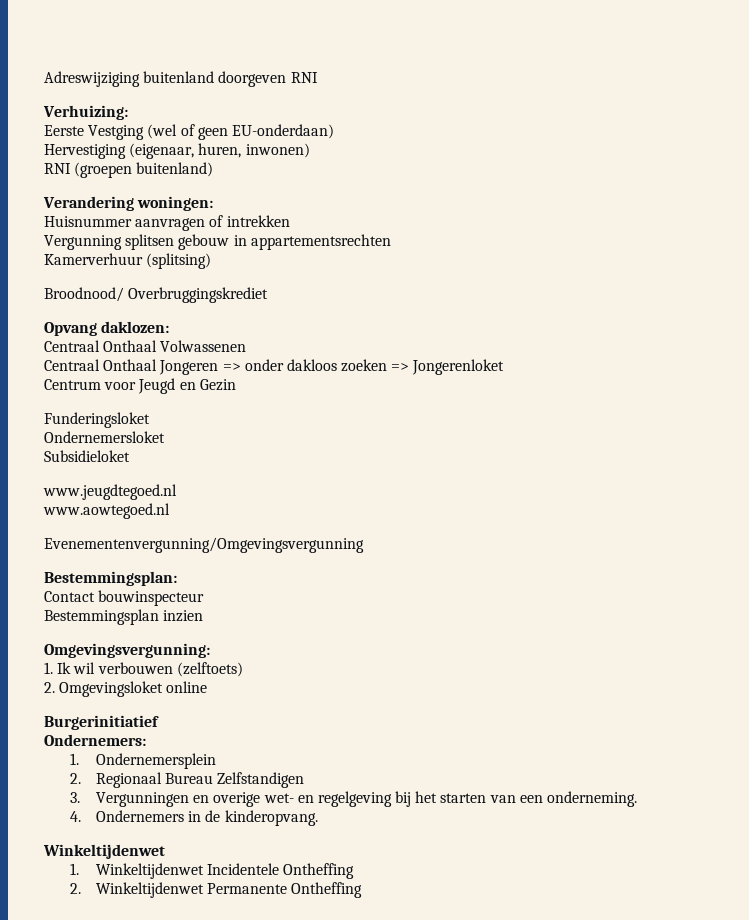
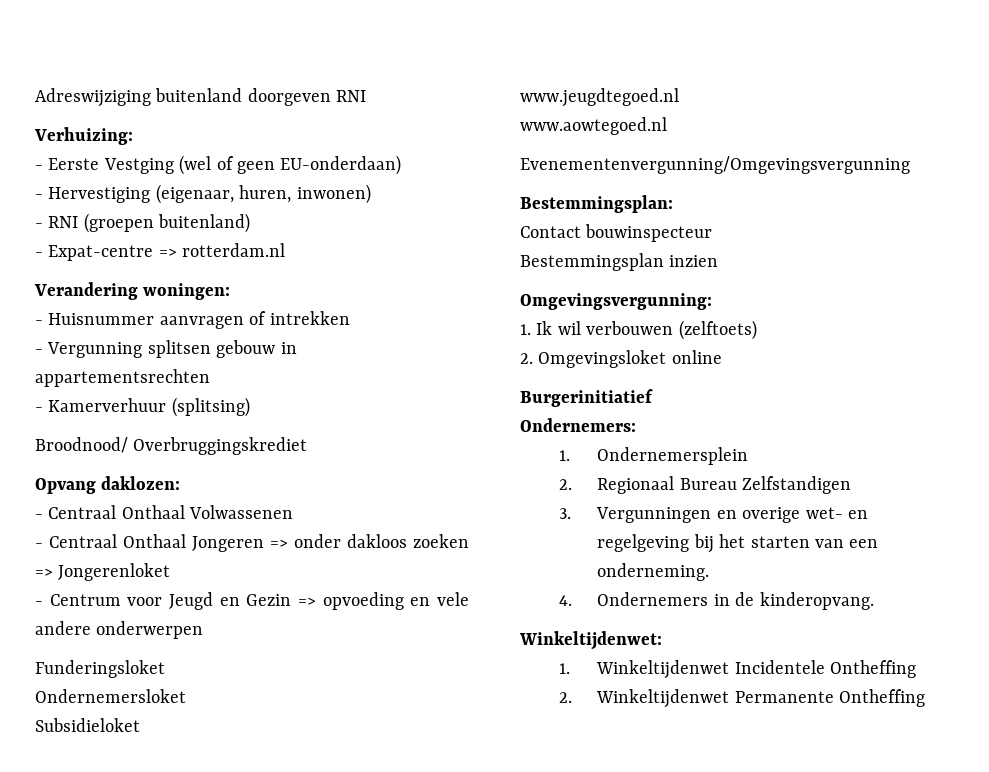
- Eerste Vestging (wel of geen EU-onderdaan)
+ - Eerste Vestging (wel of geen EU-onderdaan)
- Hervestiging (eigenaar, huren, inwonen)
+ - Hervestiging (eigenaar, huren, inwonen)
- RNI (groepen buitenland)
+ - RNI (groepen buitenland)
+ - Expat-centre => rotterdam.nl
- Huisnummer aanvragen of intrekken
+ - Huisnummer aanvragen of intrekken
- Vergunning splitsen gebouw in appartementsrechten
+ - Vergunning splitsen gebouw in appartementsrechten
- Kamerverhuur (splitsing)
+ - Kamerverhuur (splitsing)
- Centraal Onthaal Volwassenen
+ - Centraal Onthaal Volwassenen
- Centraal Onthaal Jongeren => onder dakloos zoeken => Jongerenloket
+ - Centraal Onthaal Jongeren => onder dakloos zoeken => Jongerenloket
- Centrum voor Jeugd en Gezin
+ - Centrum voor Jeugd en Gezin => opvoeding en vele andere onderwerpen
  4. Ondernemers in de kinderopvang.
- Winkeltijdenwet
+ Winkeltijdenwet:

